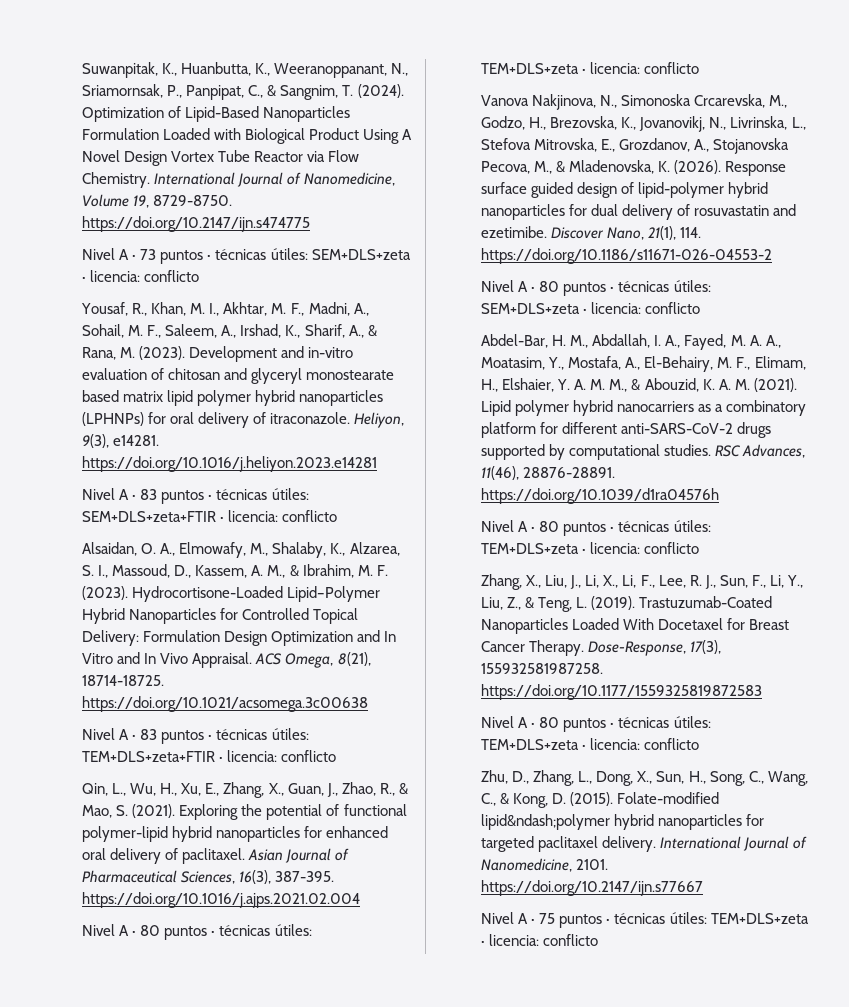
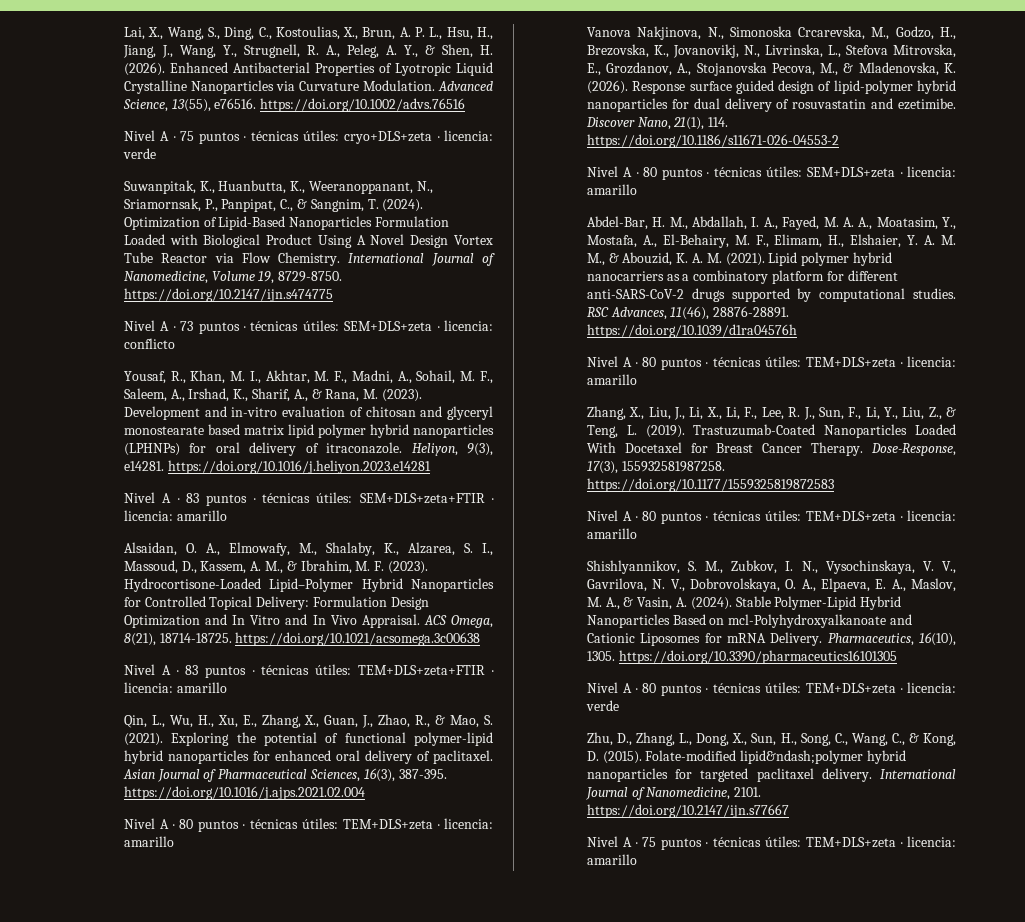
+ Lai, X., Wang, S., Ding, C., Kostoulias, X., Brun, A. P. L., Hsu, H., Jiang, J., Wang, Y., Strugnell, R. A., Peleg, A. Y., & Shen, H. (2026). Enhanced Antibacterial Properties of Lyotropic Liquid Crystalline Nanoparticles via Curvature Modulation. Advanced Science, 13(55), e76516. https://doi.org/10.1002/advs.76516
+ Nivel A · 75 puntos · técnicas útiles: cryo+DLS+zeta · licencia: verde
- Nivel A · 83 puntos · técnicas útiles: SEM+DLS+zeta+FTIR · licencia: conflicto
+ Nivel A · 83 puntos · técnicas útiles: SEM+DLS+zeta+FTIR · licencia: amarillo
- Nivel A · 83 puntos · técnicas útiles: TEM+DLS+zeta+FTIR · licencia: conflicto
+ Nivel A · 83 puntos · técnicas útiles: TEM+DLS+zeta+FTIR · licencia: amarillo
  Asian Journal of Pharmaceutical Sciences, 16(3), 387-395. https://doi.org/10.1016/j.ajps.2021.02.004
- Nivel A · 80 puntos · técnicas útiles: TEM+DLS+zeta · licencia: conflicto
+ Nivel A · 80 puntos · técnicas útiles: TEM+DLS+zeta · licencia: amarillo
- Nivel A · 80 puntos · técnicas útiles: SEM+DLS+zeta · licencia: conflicto
+ Nivel A · 80 puntos · técnicas útiles: SEM+DLS+zeta · licencia: amarillo
  RSC Advances, 11(46), 28876-28891. https://doi.org/10.1039/d1ra04576h
- Nivel A · 80 puntos · técnicas útiles: TEM+DLS+zeta · licencia: conflicto
+ Nivel A · 80 puntos · técnicas útiles: TEM+DLS+zeta · licencia: amarillo
  Dose-Response, 17(3), 155932581987258. https://doi.org/10.1177/1559325819872583
- Nivel A · 80 puntos · técnicas útiles: TEM+DLS+zeta · licencia: conflicto
+ Nivel A · 80 puntos · técnicas útiles: TEM+DLS+zeta · licencia: amarillo
+ Shishlyannikov, S. M., Zubkov, I. N., Vysochinskaya, V. V., Gavrilova, N. V., Dobrovolskaya, O. A., Elpaeva, E. A., Maslov, M. A., & Vasin, A. (2024). Stable Polymer-Lipid Hybrid Nanoparticles Based on mcl-Polyhydroxyalkanoate and Cationic Liposomes for mRNA Delivery. Pharmaceutics, 16(10), 1305. https://doi.org/10.3390/pharmaceutics16101305
+ Nivel A · 80 puntos · técnicas útiles: TEM+DLS+zeta · licencia: verde
- Nivel A · 75 puntos · técnicas útiles: TEM+DLS+zeta · licencia: conflicto
+ Nivel A · 75 puntos · técnicas útiles: TEM+DLS+zeta · licencia: amarillo

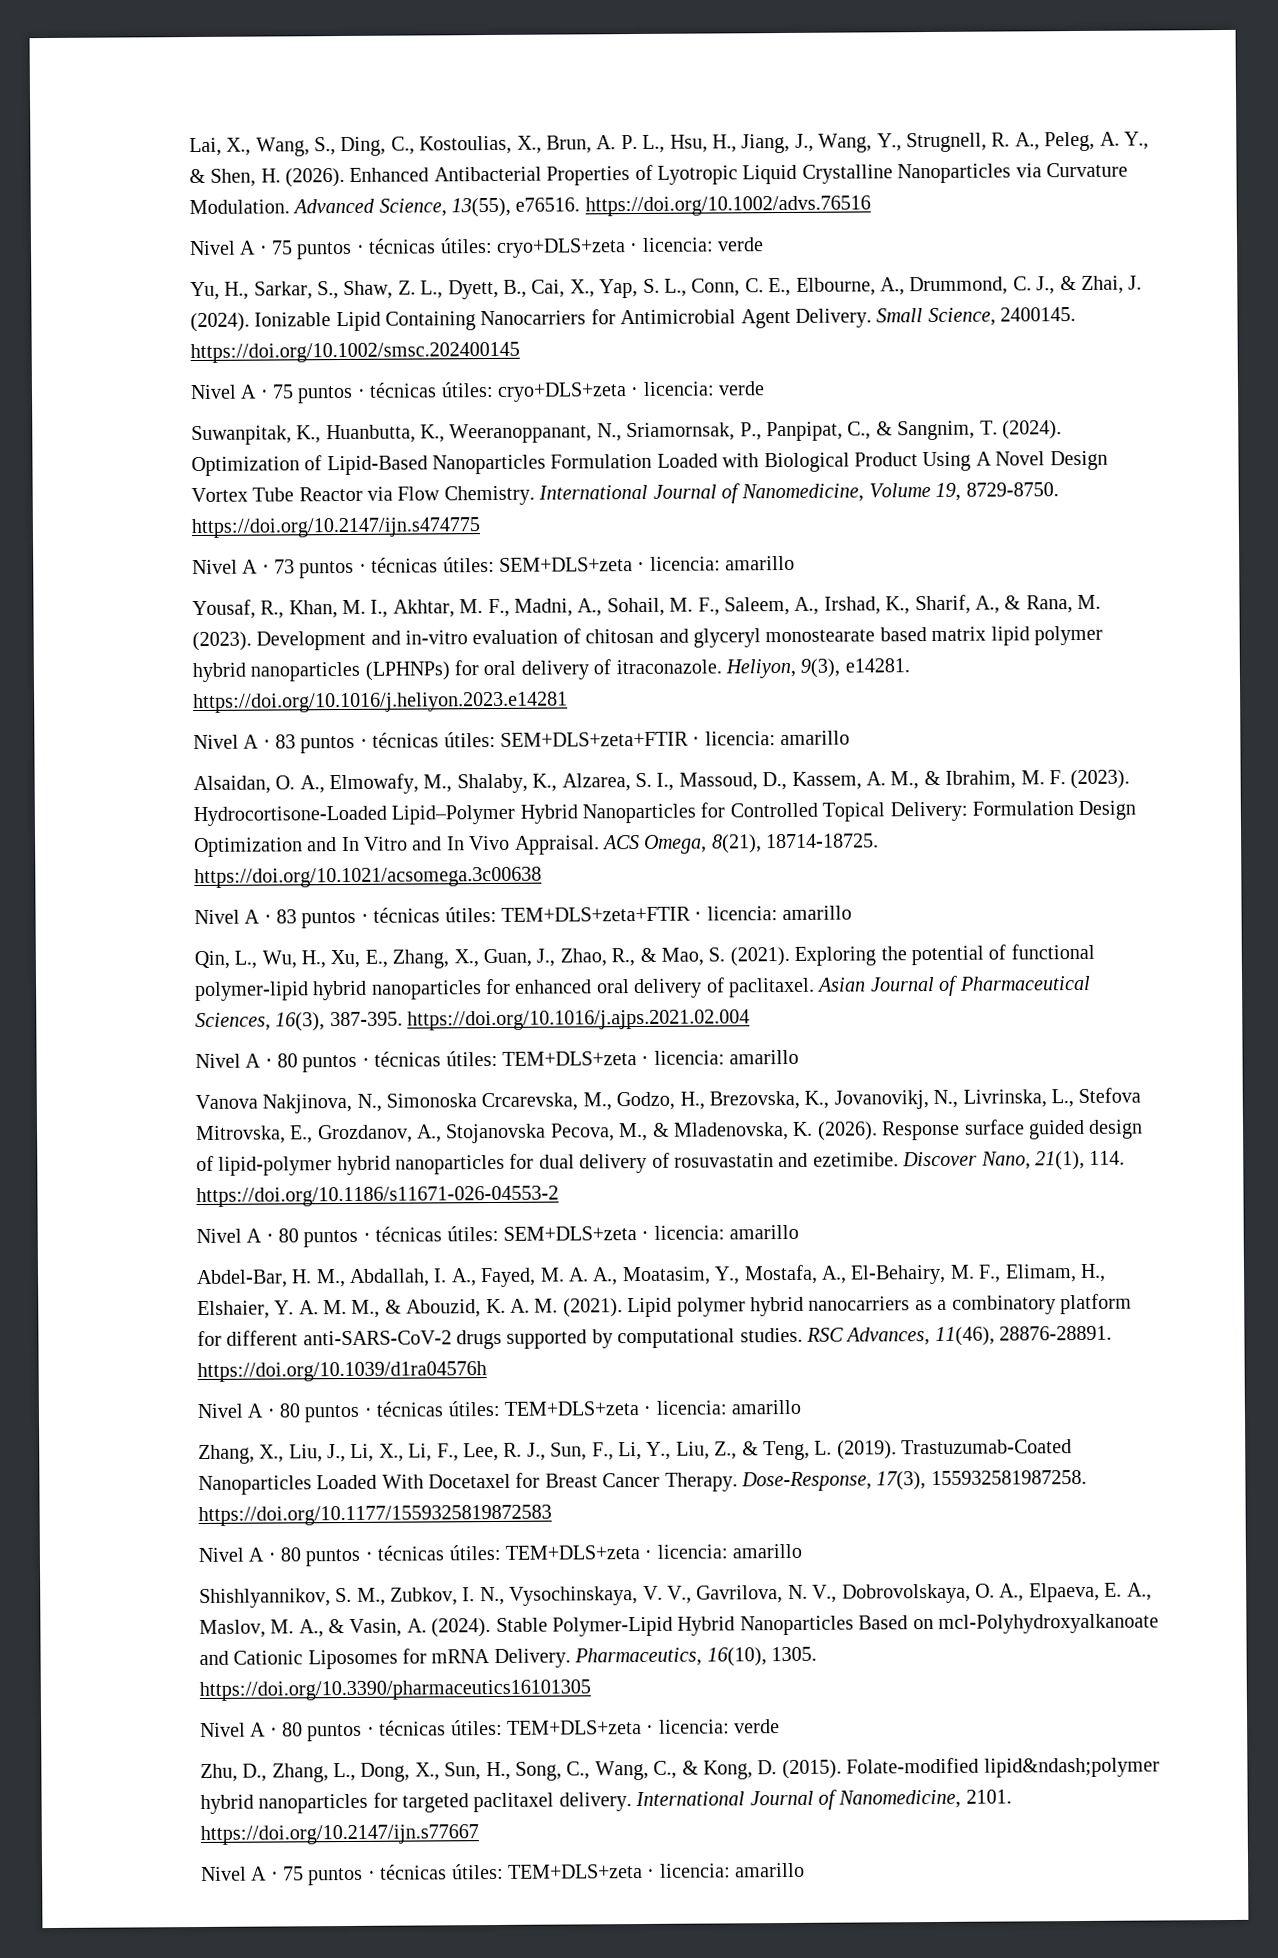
+ Yu, H., Sarkar, S., Shaw, Z. L., Dyett, B., Cai, X., Yap, S. L., Conn, C. E., Elbourne, A., Drummond, C. J., & Zhai, J. (2024). Ionizable Lipid Containing Nanocarriers for Antimicrobial Agent Delivery. Small Science, 2400145. https://doi.org/10.1002/smsc.202400145
+ Nivel A · 75 puntos · técnicas útiles: cryo+DLS+zeta · licencia: verde
- Nivel A · 73 puntos · técnicas útiles: SEM+DLS+zeta · licencia: conflicto
+ Nivel A · 73 puntos · técnicas útiles: SEM+DLS+zeta · licencia: amarillo

